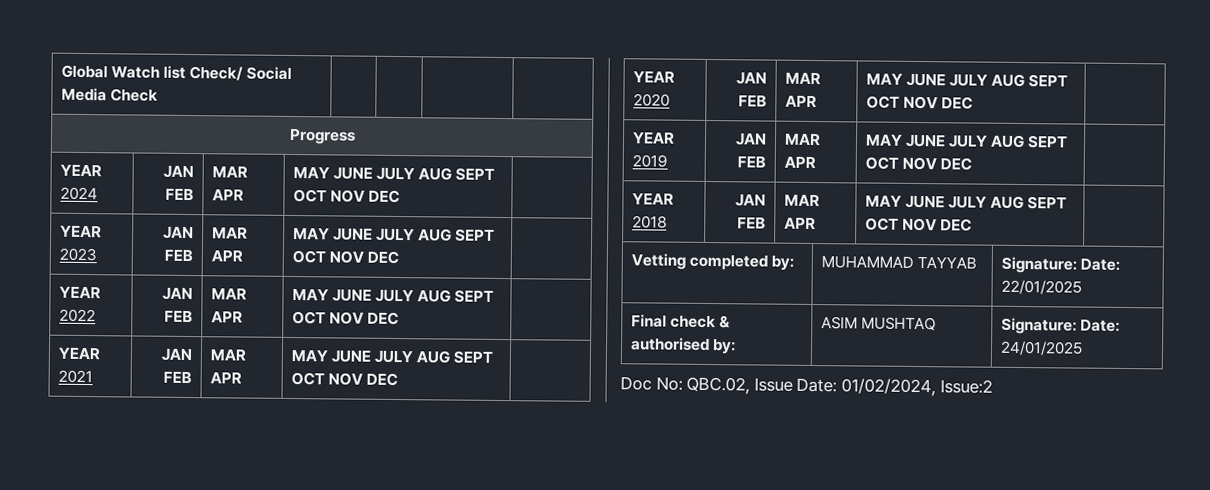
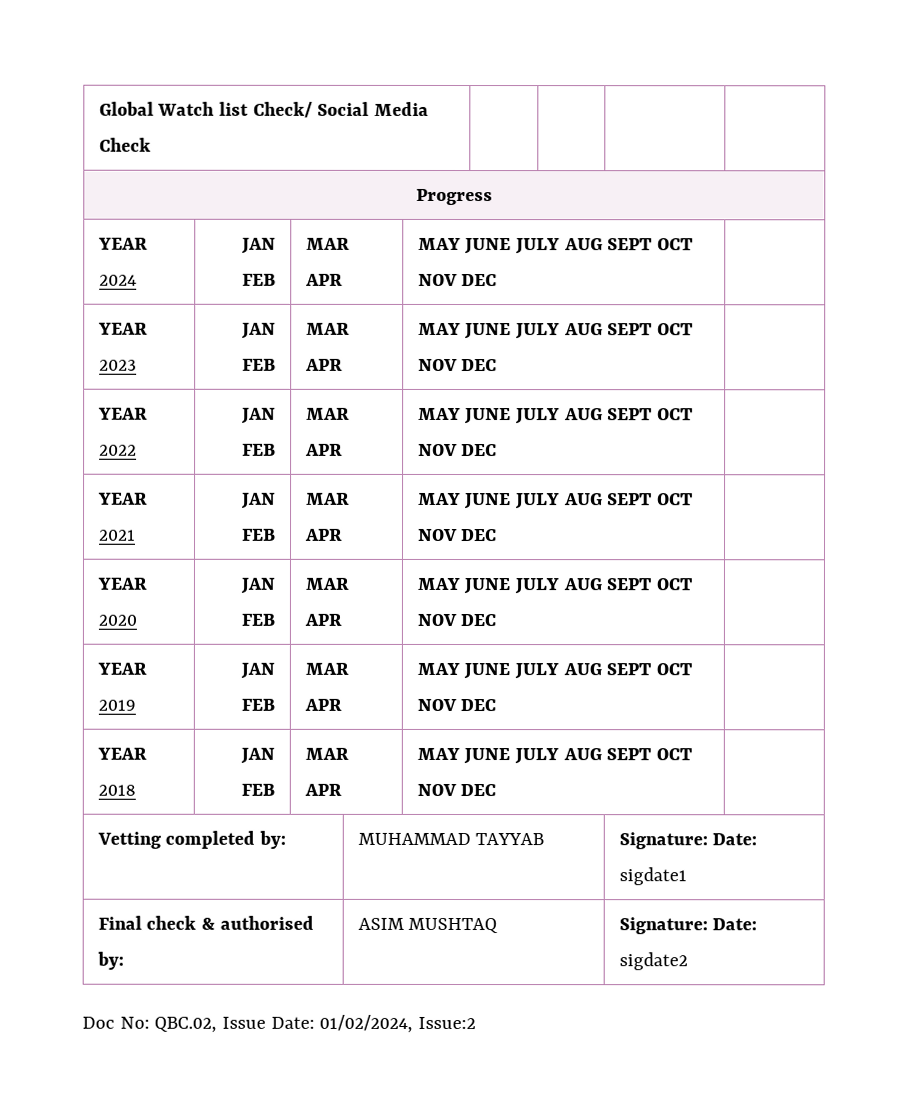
- Vetting completed by: | MUHAMMAD TAYYAB | Signature: Date: 22/01/2025
+ Vetting completed by: | MUHAMMAD TAYYAB | Signature: Date: sigdate1
- Final check & authorised by: | ASIM MUSHTAQ | Signature: Date: 24/01/2025
+ Final check & authorised by: | ASIM MUSHTAQ | Signature: Date: sigdate2

